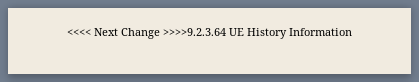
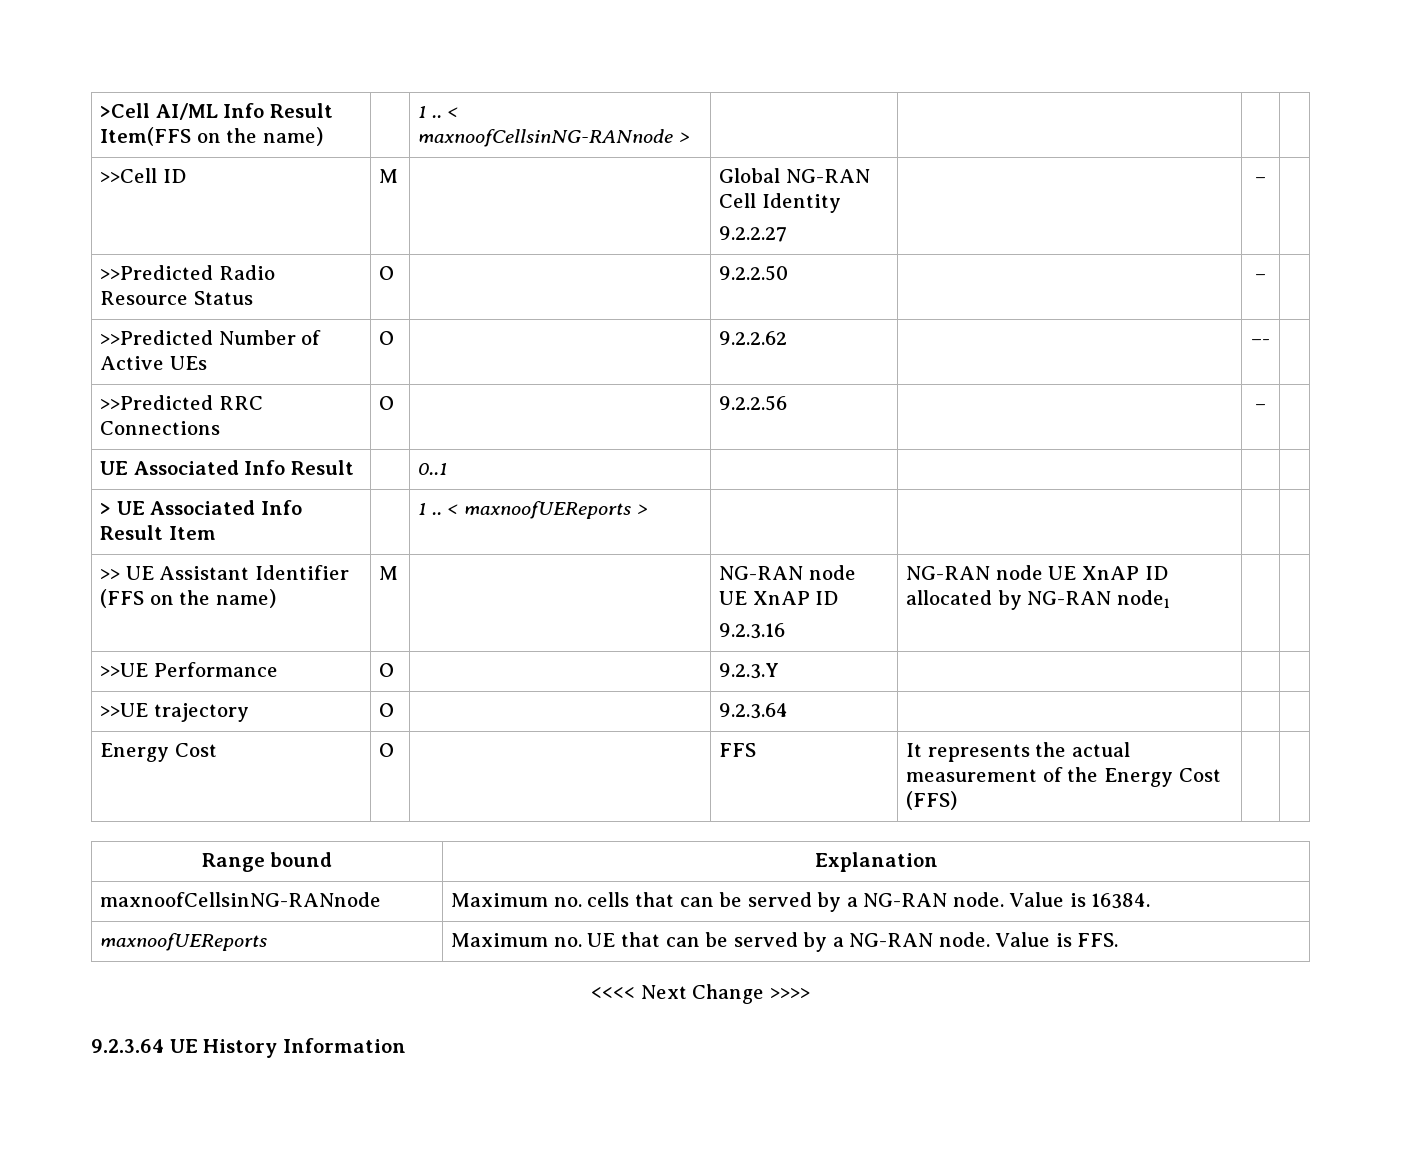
+ >Cell AI/ML Info Result Item(FFS on the name) | | 1 .. < maxnoofCellsinNG-RANnode > | | | |
+ >>Cell ID | M | | Global NG-RAN Cell Identity
+ 9.2.2.27 | | – |
+ >>Predicted Radio Resource Status | O | | 9.2.2.50 | | – |
+ >>Predicted Number of Active UEs | O | | 9.2.2.62 | | –- |
+ >>Predicted RRC Connections | O | | 9.2.2.56 | | – |
+ UE Associated Info Result | | 0..1 | | | |
+ > UE Associated Info Result Item | | 1 .. < maxnoofUEReports > | | | |
+ >> UE Assistant Identifier (FFS on the name) | M | | NG-RAN node UE XnAP ID
+ 9.2.3.16 | NG-RAN node UE XnAP ID allocated by NG-RAN node1 | |
+ >>UE Performance | O | | 9.2.3.Y | | |
+ >>UE trajectory | O | | 9.2.3.64 | | |
+ Energy Cost | O | | FFS | It represents the actual measurement of the Energy Cost (FFS) | |
+ Range bound | Explanation
+ maxnoofCellsinNG-RANnode | Maximum no. cells that can be served by a NG-RAN node. Value is 16384.
+ maxnoofUEReports | Maximum no. UE that can be served by a NG-RAN node. Value is FFS.
- <<<< Next Change >>>>9.2.3.64 UE History Information
+ <<<< Next Change >>>>
+ 9.2.3.64 UE History Information

